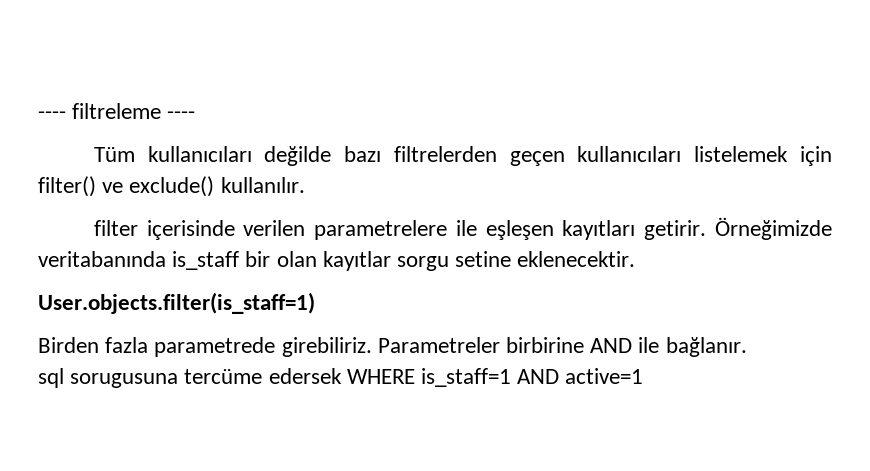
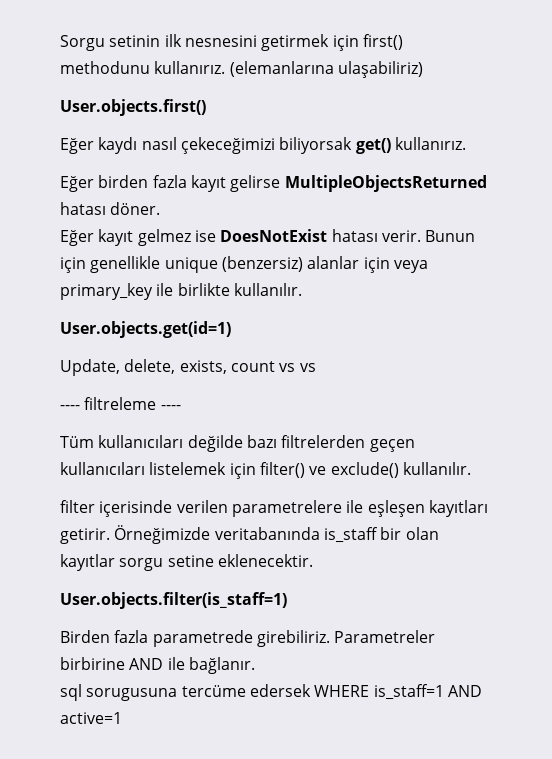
+ Sorgu setinin ilk nesnesini getirmek için first() methodunu kullanırız. (elemanlarına ulaşabiliriz)
+ User.objects.first()
+ Eğer kaydı nasıl çekeceğimizi biliyorsak get() kullanırız.
+ Eğer birden fazla kayıt gelirse MultipleObjectsReturned hatası döner.
+ Eğer kayıt gelmez ise DoesNotExist hatası verir. Bunun için genellikle unique (benzersiz) alanlar için veya primary_key ile birlikte kullanılır.
+ User.objects.get(id=1)
+ Update, delete, exists, count vs vs

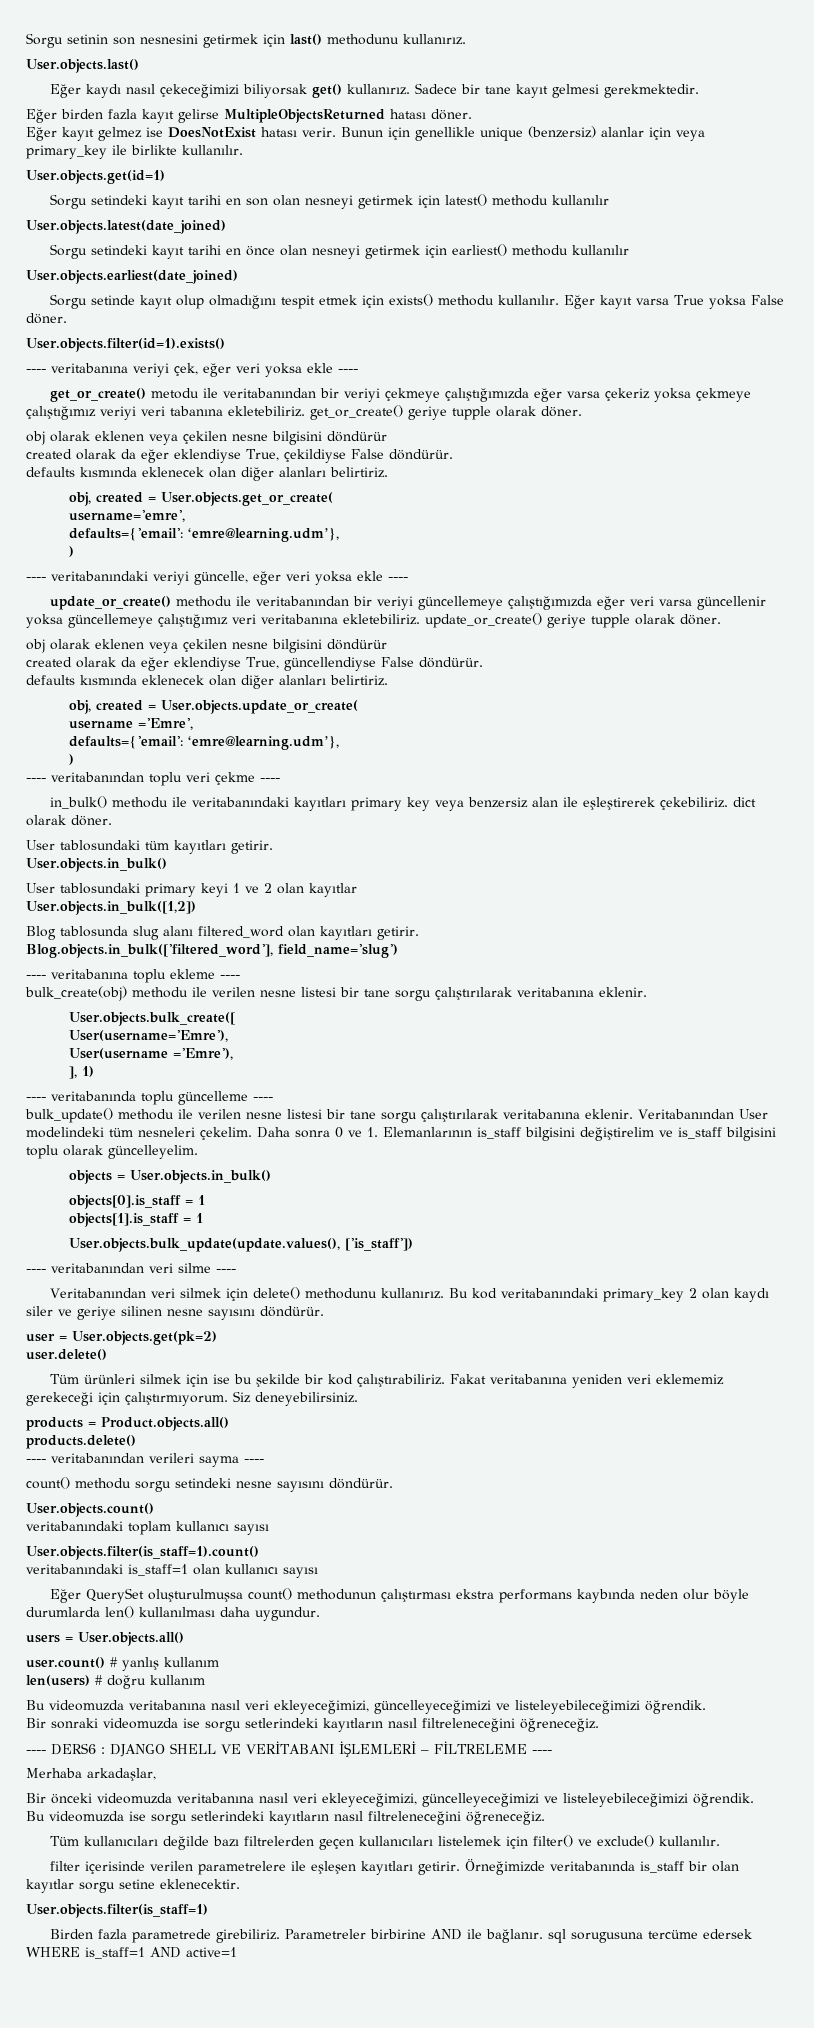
- Sorgu setinin ilk nesnesini getirmek için first() methodunu kullanırız. (elemanlarına ulaşabiliriz)
- User.objects.first()
+ Sorgu setinin son nesnesini getirmek için last() methodunu kullanırız.
+ User.objects.last()
+ Sadece bir tane kayıt gelmesi gerekmektedir.
- Update, delete, exists, count vs vs
- ---- filtreleme ----
+ Sorgu setindeki kayıt tarihi en son olan nesneyi getirmek için latest() methodu kullanılır
+ User.objects.latest(date_joined)
+ Sorgu setindeki kayıt tarihi en önce olan nesneyi getirmek için earliest() methodu kullanılır
+ User.objects.earliest(date_joined)
+ Sorgu setinde kayıt olup olmadığını tespit etmek için exists() methodu kullanılır. Eğer kayıt varsa True yoksa False döner.
+ User.objects.filter(id=1).exists()
+ ---- veritabanına veriyi çek, eğer veri yoksa ekle ----
+ get_or_create() metodu ile veritabanından bir veriyi çekmeye çalıştığımızda eğer varsa çekeriz yoksa çekmeye çalıştığımız veriyi veri tabanına ekletebiliriz. get_or_create() geriye tupple olarak döner.
+ obj olarak eklenen veya çekilen nesne bilgisini döndürür
+ created olarak da eğer eklendiyse True, çekildiyse False döndürür.
+ defaults kısmında eklenecek olan diğer alanları belirtiriz.
+ obj, created = User.objects.get_or_create(
+ username='emre',
+ defaults={'email': ‘emre@learning.udm’},
+ )
+ ---- veritabanındaki veriyi güncelle, eğer veri yoksa ekle ----
+ update_or_create() methodu ile veritabanından bir veriyi güncellemeye çalıştığımızda eğer veri varsa güncellenir yoksa güncellemeye çalıştığımız veri veritabanına ekletebiliriz. update_or_create() geriye tupple olarak döner.
+ obj olarak eklenen veya çekilen nesne bilgisini döndürür
+ created olarak da eğer eklendiyse True, güncellendiyse False döndürür.
+ defaults kısmında eklenecek olan diğer alanları belirtiriz.
+ obj, created = User.objects.update_or_create(
+ username ='Emre',
+ defaults={'email': ‘emre@learning.udm’},
+ )
+ ---- veritabanından toplu veri çekme ----
+ in_bulk() methodu ile veritabanındaki kayıtları primary key veya benzersiz alan ile eşleştirerek çekebiliriz. dict olarak döner.
+ User tablosundaki tüm kayıtları getirir.
+ User.objects.in_bulk()
+ User tablosundaki primary keyi 1 ve 2 olan kayıtlar
+ User.objects.in_bulk([1,2])
+ Blog tablosunda slug alanı filtered_word olan kayıtları getirir.
+ Blog.objects.in_bulk(['filtered_word'], field_name='slug')
+ ---- veritabanına toplu ekleme ----
+ bulk_create(obj) methodu ile verilen nesne listesi bir tane sorgu çalıştırılarak veritabanına eklenir.
+ User.objects.bulk_create([
+ User(username='Emre'),
+ User(username ='Emre'),
+ ], 1)
+ ---- veritabanında toplu güncelleme ----
+ bulk_update() methodu ile verilen nesne listesi bir tane sorgu çalıştırılarak veritabanına eklenir. Veritabanından User modelindeki tüm nesneleri çekelim. Daha sonra 0 ve 1. Elemanlarının is_staff bilgisini değiştirelim ve is_staff bilgisini toplu olarak güncelleyelim.
+ objects = User.objects.in_bulk()
+ objects[0].is_staff = 1
+ objects[1].is_staff = 1
+ User.objects.bulk_update(update.values(), ['is_staff'])
+ ---- veritabanından veri silme ----
+ Veritabanından veri silmek için delete() methodunu kullanırız. Bu kod veritabanındaki primary_key 2 olan kaydı siler ve geriye silinen nesne sayısını döndürür.
+ user = User.objects.get(pk=2)
+ user.delete()
+ Tüm ürünleri silmek için ise bu şekilde bir kod çalıştırabiliriz. Fakat veritabanına yeniden veri eklememiz gerekeceği için çalıştırmıyorum. Siz deneyebilirsiniz.
+ products = Product.objects.all()
+ products.delete()
+ ---- veritabanından verileri sayma ----
+ count() methodu sorgu setindeki nesne sayısını döndürür.
+ User.objects.count()
+ veritabanındaki toplam kullanıcı sayısı
+ User.objects.filter(is_staff=1).count()
+ veritabanındaki is_staff=1 olan kullanıcı sayısı
+ Eğer QuerySet oluşturulmuşsa count() methodunun çalıştırması ekstra performans kaybında neden olur böyle durumlarda len() kullanılması daha uygundur.
+ users = User.objects.all()
+ user.count() # yanlış kullanım
+ len(users) # doğru kullanım
+ Bu videomuzda veritabanına nasıl veri ekleyeceğimizi, güncelleyeceğimizi ve listeleyebileceğimizi öğrendik.
+ Bir sonraki videomuzda ise sorgu setlerindeki kayıtların nasıl filtreleneceğini öğreneceğiz.
+ ---- DERS6 : DJANGO SHELL VE VERİTABANI İŞLEMLERİ – FİLTRELEME ----
+ Merhaba arkadaşlar,
+ Bir önceki videomuzda veritabanına nasıl veri ekleyeceğimizi, güncelleyeceğimizi ve listeleyebileceğimizi öğrendik.
+ Bu videomuzda ise sorgu setlerindeki kayıtların nasıl filtreleneceğini öğreneceğiz.
- Parametreler birbirine AND ile bağlanır.
- sql sorugusuna tercüme edersek WHERE is_staff=1 AND active=1
+ Parametreler birbirine AND ile bağlanır. sql sorugusuna tercüme edersek WHERE is_staff=1 AND active=1

